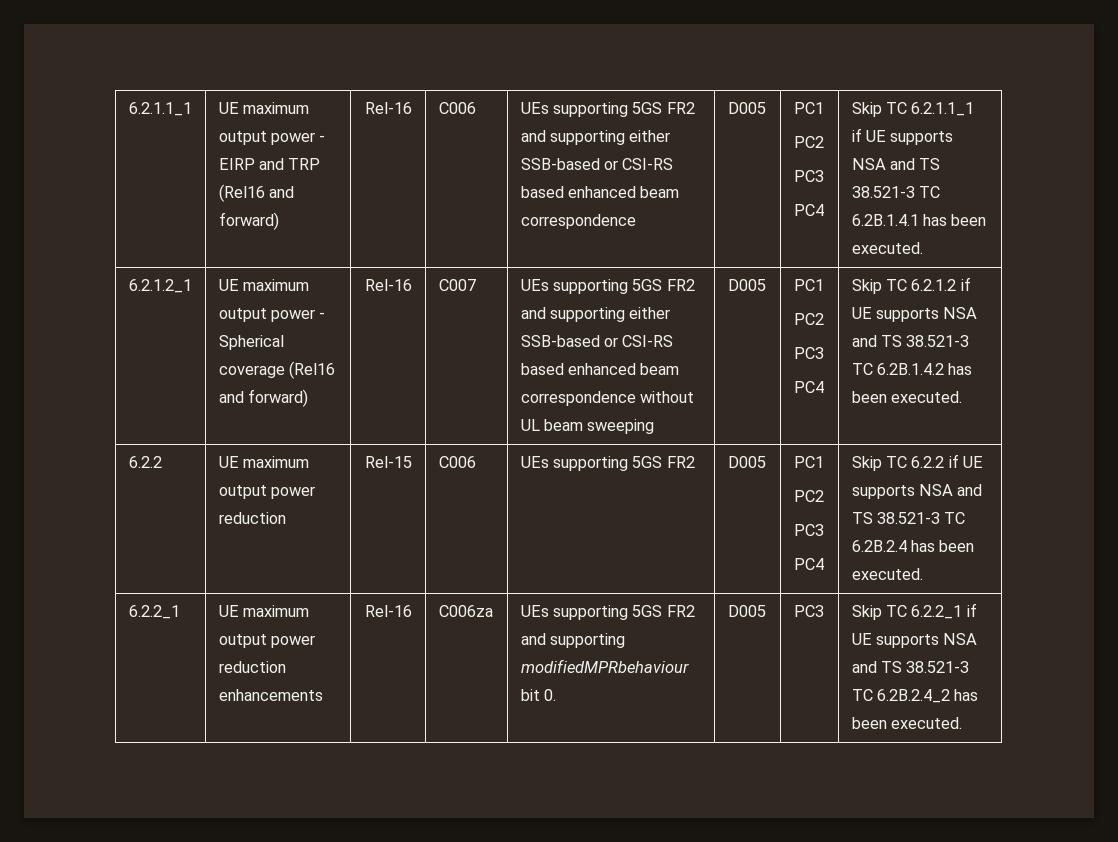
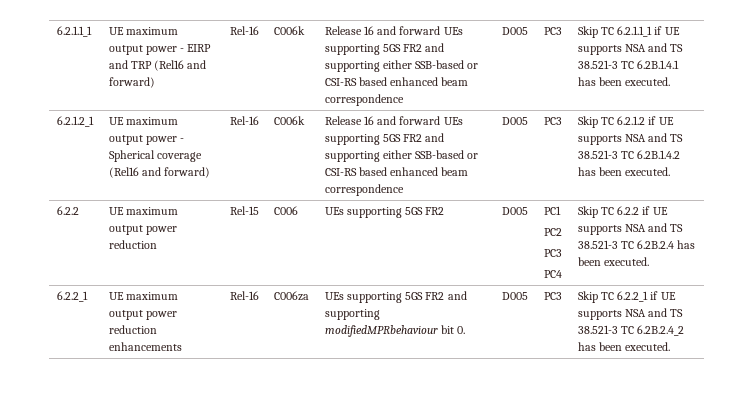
- UE maximum output power - EIRP and TRP (Rel16 and forward) | Rel-16 | C006 | UEs supporting 5GS FR2 and supporting either SSB-based or CSI-RS based enhanced beam correspondence | D005 | PC1
- PC2
- PC3
- PC4
+ UE maximum output power - EIRP and TRP (Rel16 and forward) | Rel-16 | C006k | Release 16 and forward UEs supporting 5GS FR2 and supporting either SSB-based or CSI-RS based enhanced beam correspondence | D005 | PC3
- UE maximum output power - Spherical coverage (Rel16 and forward) | Rel-16 | C007 | UEs supporting 5GS FR2 and supporting either SSB-based or CSI-RS based enhanced beam correspondence without UL beam sweeping | D005 | PC1
- PC2
- PC3
- PC4
+ UE maximum output power - Spherical coverage (Rel16 and forward) | Rel-16 | C006k | Release 16 and forward UEs supporting 5GS FR2 and supporting either SSB-based or CSI-RS based enhanced beam correspondence | D005 | PC3

